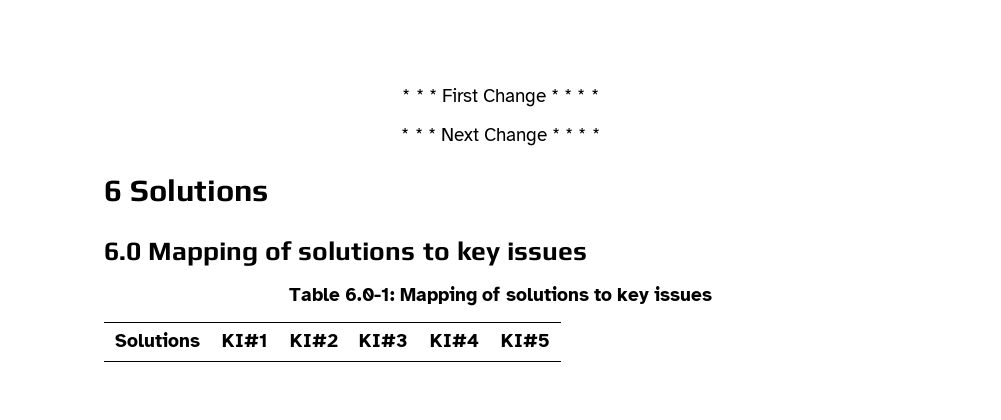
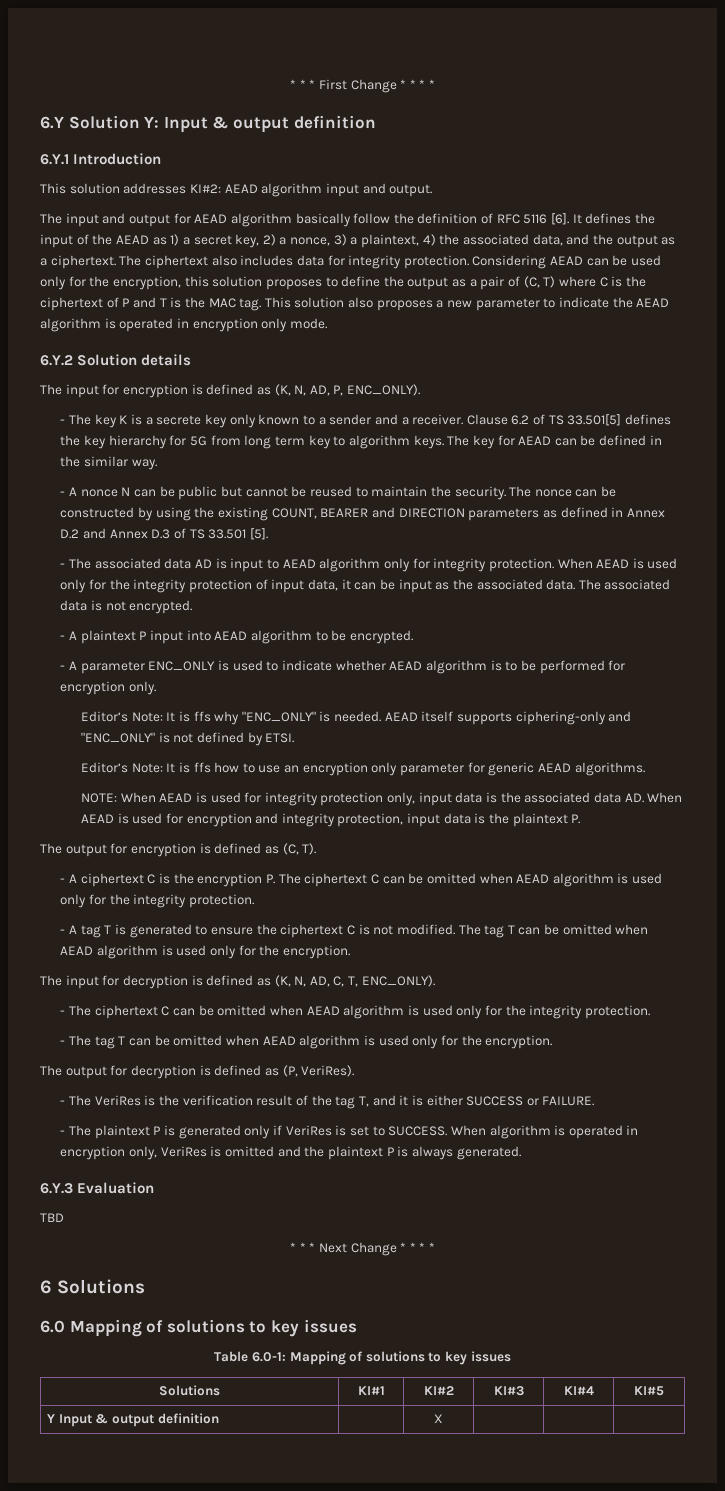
+ 6.Y Solution Y: Input & output definition
+ 6.Y.1 Introduction
+ This solution addresses KI#2: AEAD algorithm input and output.
+ The input and output for AEAD algorithm basically follow the definition of RFC 5116 [6]. It defines the input of the AEAD as 1) a secret key, 2) a nonce, 3) a plaintext, 4) the associated data, and the output as a ciphertext. The ciphertext also includes data for integrity protection. Considering AEAD can be used only for the encryption, this solution proposes to define the output as a pair of (C, T) where C is the ciphertext of P and T is the MAC tag. This solution also proposes a new parameter to indicate the AEAD algorithm is operated in encryption only mode.
+ 6.Y.2 Solution details
+ The input for encryption is defined as (K, N, AD, P, ENC_ONLY).
+ - The key K is a secrete key only known to a sender and a receiver. Clause 6.2 of TS 33.501[5] defines the key hierarchy for 5G from long term key to algorithm keys. The key for AEAD can be defined in the similar way.
+ - A nonce N can be public but cannot be reused to maintain the security. The nonce can be constructed by using the existing COUNT, BEARER and DIRECTION parameters as defined in Annex D.2 and Annex D.3 of TS 33.501 [5].
+ - The associated data AD is input to AEAD algorithm only for integrity protection. When AEAD is used only for the integrity protection of input data, it can be input as the associated data. The associated data is not encrypted.
+ - A plaintext P input into AEAD algorithm to be encrypted.
+ - A parameter ENC_ONLY is used to indicate whether AEAD algorithm is to be performed for encryption only.
+ Editor’s Note: It is ffs why "ENC_ONLY" is needed. AEAD itself supports ciphering-only and "ENC_ONLY" is not defined by ETSI.
+ Editor’s Note: It is ffs how to use an encryption only parameter for generic AEAD algorithms.
+ NOTE: When AEAD is used for integrity protection only, input data is the associated data AD. When AEAD is used for encryption and integrity protection, input data is the plaintext P.
+ The output for encryption is defined as (C, T).
+ - A ciphertext C is the encryption P. The ciphertext C can be omitted when AEAD algorithm is used only for the integrity protection.
+ - A tag T is generated to ensure the ciphertext C is not modified. The tag T can be omitted when AEAD algorithm is used only for the encryption.
+ The input for decryption is defined as (K, N, AD, C, T, ENC_ONLY).
+ - The ciphertext C can be omitted when AEAD algorithm is used only for the integrity protection.
+ - The tag T can be omitted when AEAD algorithm is used only for the encryption.
+ The output for decryption is defined as (P, VeriRes).
+ - The VeriRes is the verification result of the tag T, and it is either SUCCESS or FAILURE.
+ - The plaintext P is generated only if VeriRes is set to SUCCESS. When algorithm is operated in encryption only, VeriRes is omitted and the plaintext P is always generated.
+ 6.Y.3 Evaluation
+ TBD
+ Y Input & output definition | | X | | |

